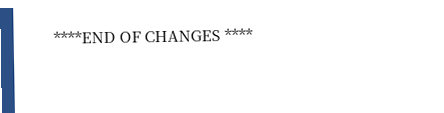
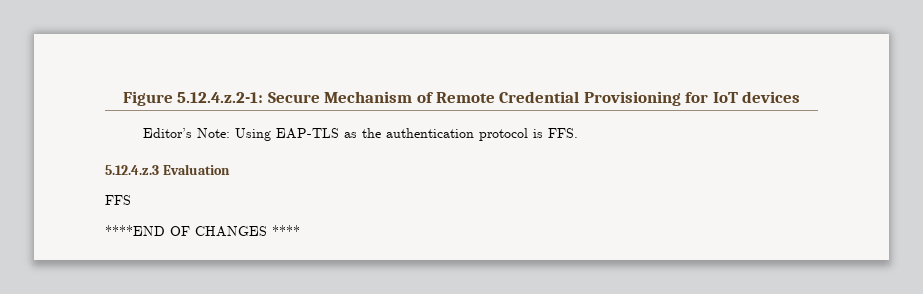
+ Figure 5.12.4.z.2-1: Secure Mechanism of Remote Credential Provisioning for IoT devices
+ Editor’s Note: Using EAP-TLS as the authentication protocol is FFS.
+ 5.12.4.z.3 Evaluation
+ FFS

